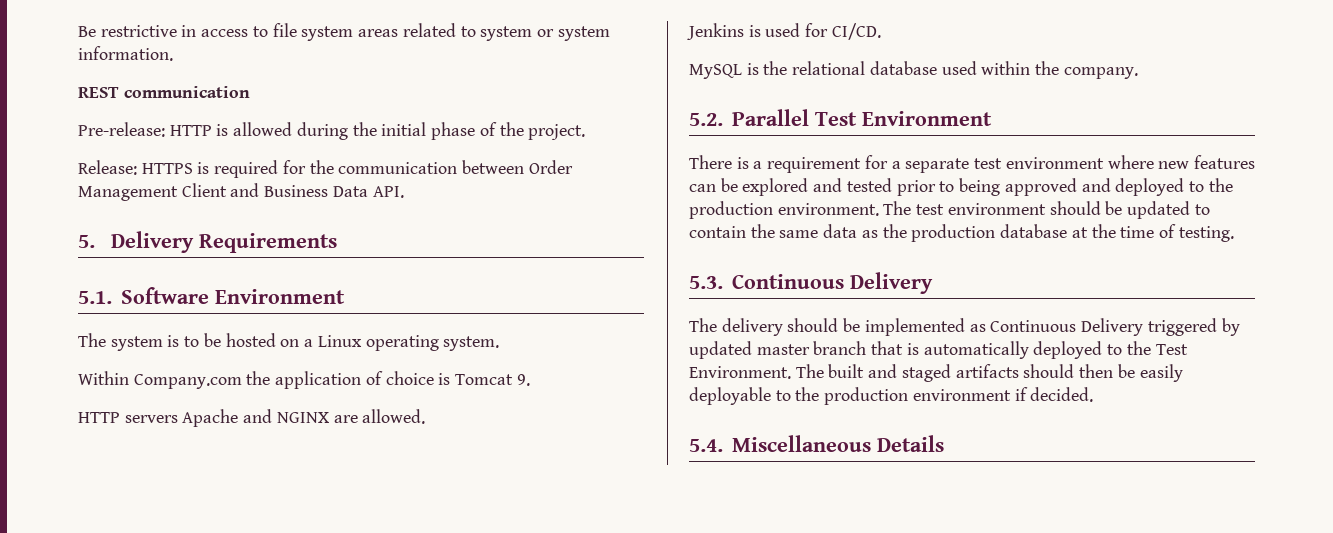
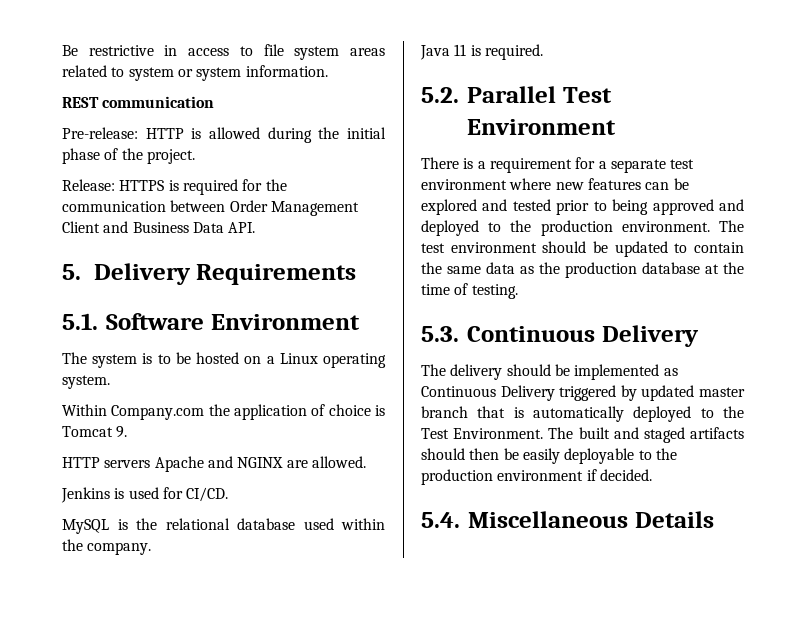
+ Java 11 is required.

